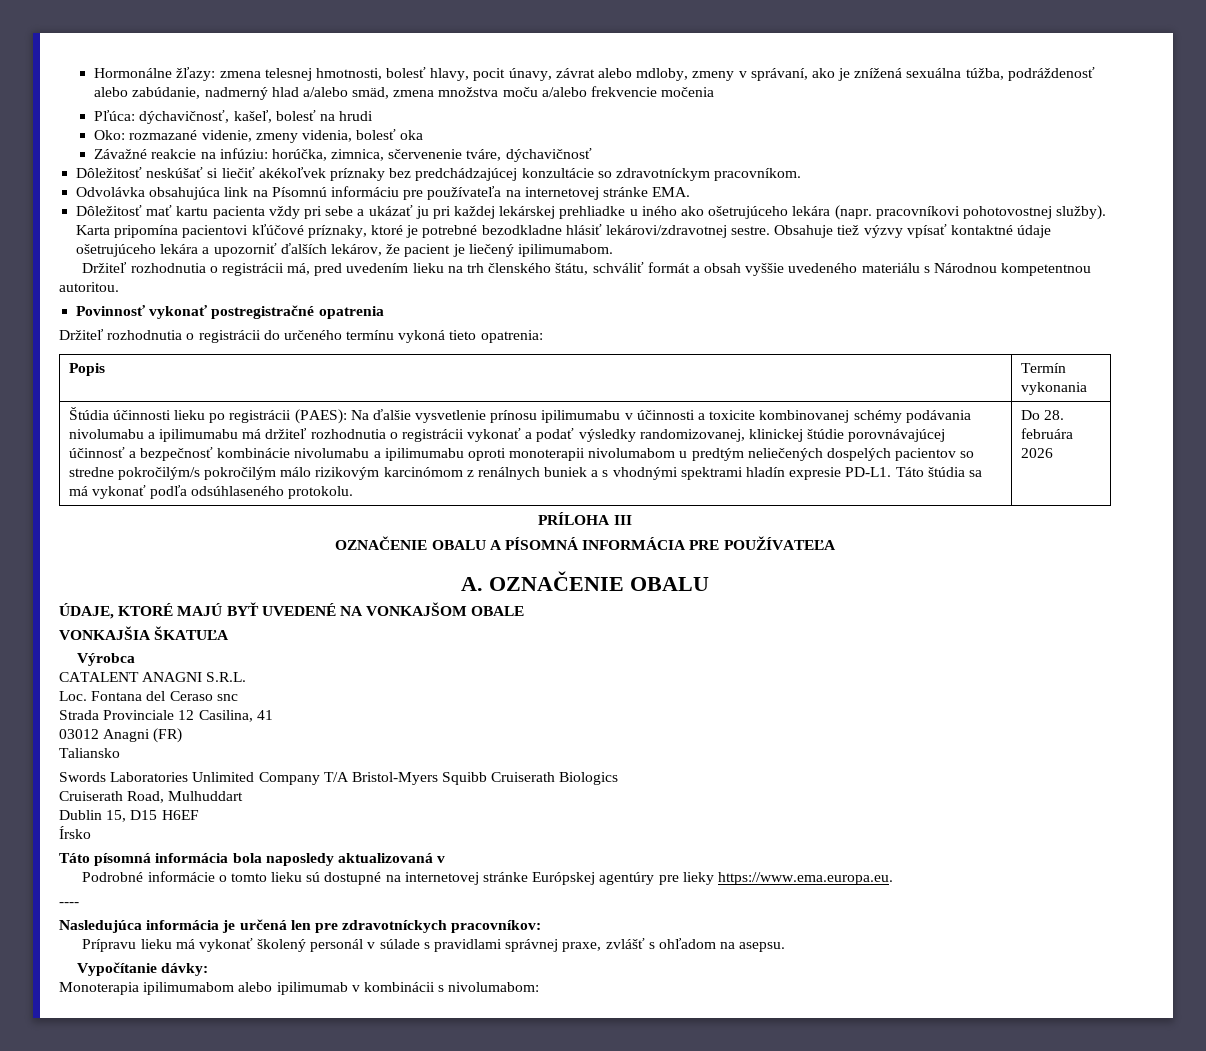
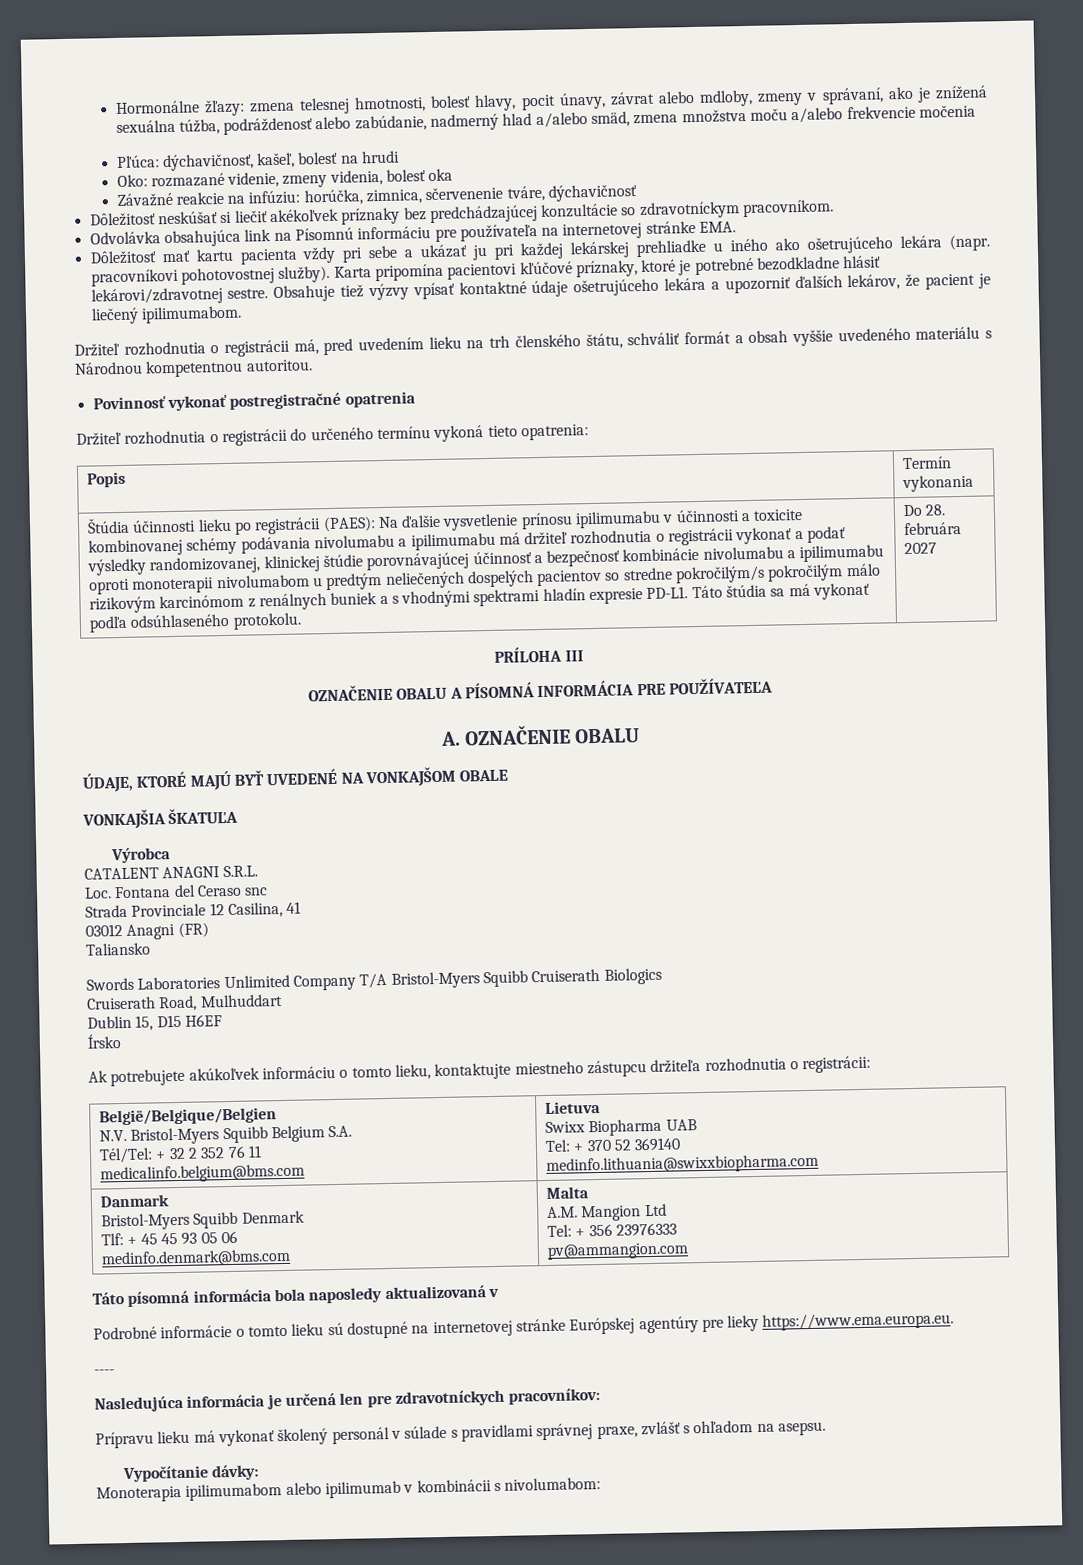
- Do 28. februára 2026
+ Do 28. februára 2027
+ Ak potrebujete akúkoľvek informáciu o tomto lieku, kontaktujte miestneho zástupcu držiteľa rozhodnutia o registrácii:
+ België/Belgique/Belgien
+ N.V. Bristol-Myers Squibb Belgium S.A.
+ Tél/Tel: + 32 2 352 76 11
+ medicalinfo.belgium@bms.com | Lietuva
+ Swixx Biopharma UAB
+ Tel: + 370 52 369140
+ medinfo.lithuania@swixxbiopharma.com
+ Danmark
+ Bristol-Myers Squibb Denmark
+ Tlf: + 45 45 93 05 06
+ medinfo.denmark@bms.com | Malta
+ A.M. Mangion Ltd
+ Tel: + 356 23976333
+ pv@ammangion.com

